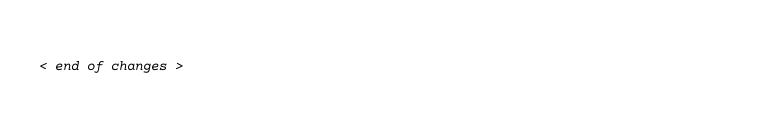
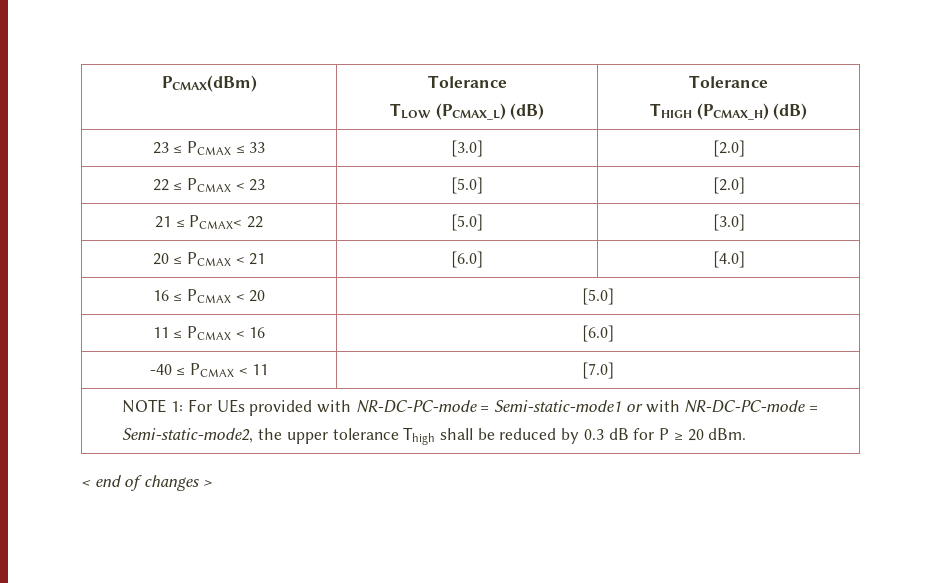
+ PCMAX(dBm) | Tolerance
+ TLOW (PCMAX_L) (dB) | Tolerance
+ THIGH (PCMAX_H) (dB)
+ 23 ≤ PCMAX ≤ 33 | [3.0] | [2.0]
+ 22 ≤ PCMAX < 23 | [5.0] | [2.0]
+ 21 ≤ PCMAX< 22 | [5.0] | [3.0]
+ 20 ≤ PCMAX < 21 | [6.0] | [4.0]
+ 16 ≤ PCMAX < 20 | [5.0]
+ 11 ≤ PCMAX < 16 | [6.0]
+ -40 ≤ PCMAX < 11 | [7.0]
+ NOTE 1: For UEs provided with NR-DC-PC-mode = Semi-static-mode1 or with NR-DC-PC-mode = Semi-static-mode2, the upper tolerance Thigh shall be reduced by 0.3 dB for P ≥ 20 dBm.

